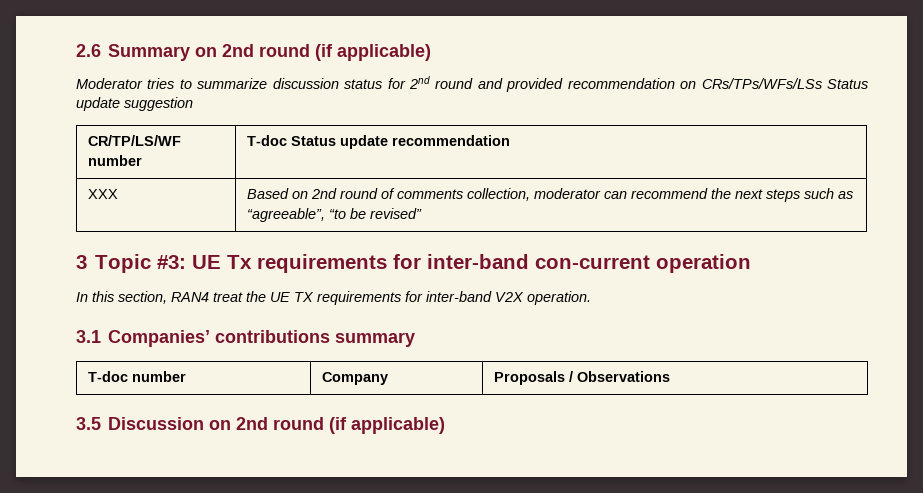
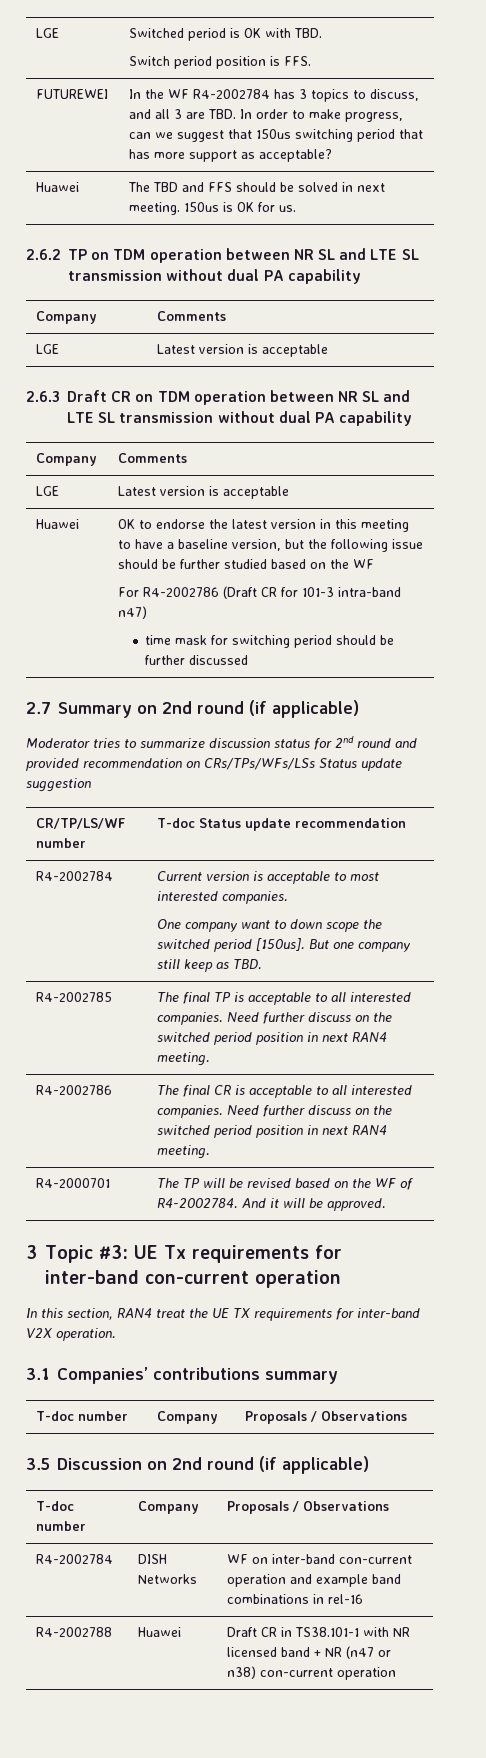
- 2.6 Summary on 2nd round (if applicable)
+ LGE | Switched period is OK with TBD.
+ Switch period position is FFS.
+ FUTUREWEI | In the WF R4-2002784 has 3 topics to discuss, and all 3 are TBD. In order to make progress, can we suggest that 150us switching period that has more support as acceptable?
+ Huawei | The TBD and FFS should be solved in next meeting. 150us is OK for us.
+ 2.6.2 TP on TDM operation between NR SL and LTE SL transmission without dual PA capability
+ Company | Comments
+ LGE | Latest version is acceptable
+ 2.6.3 Draft CR on TDM operation between NR SL and LTE SL transmission without dual PA capability
+ Company | Comments
+ LGE | Latest version is acceptable
+ Huawei | OK to endorse the latest version in this meeting to have a baseline version, but the following issue should be further studied based on the WF
+ For R4-2002786 (Draft CR for 101-3 intra-band n47)
+ time mask for switching period should be further discussed
+ 2.7 Summary on 2nd round (if applicable)
- XXX | Based on 2nd round of comments collection, moderator can recommend the next steps such as “agreeable”, “to be revised”
+ R4-2002784 | Current version is acceptable to most interested companies.
+ One company want to down scope the switched period [150us]. But one company still keep as TBD.
+ R4-2002785 | The final TP is acceptable to all interested companies. Need further discuss on the switched period position in next RAN4 meeting.
+ R4-2002786 | The final CR is acceptable to all interested companies. Need further discuss on the switched period position in next RAN4 meeting.
+ R4-2000701 | The TP will be revised based on the WF of R4-2002784. And it will be approved.
  3.5 Discussion on 2nd round (if applicable)
+ T-doc number | Company | Proposals / Observations
+ R4-2002784 | DISH Networks | WF on inter-band con-current operation and example band combinations in rel-16
+ R4-2002788 | Huawei | Draft CR in TS38.101-1 with NR licensed band + NR (n47 or n38) con-current operation

